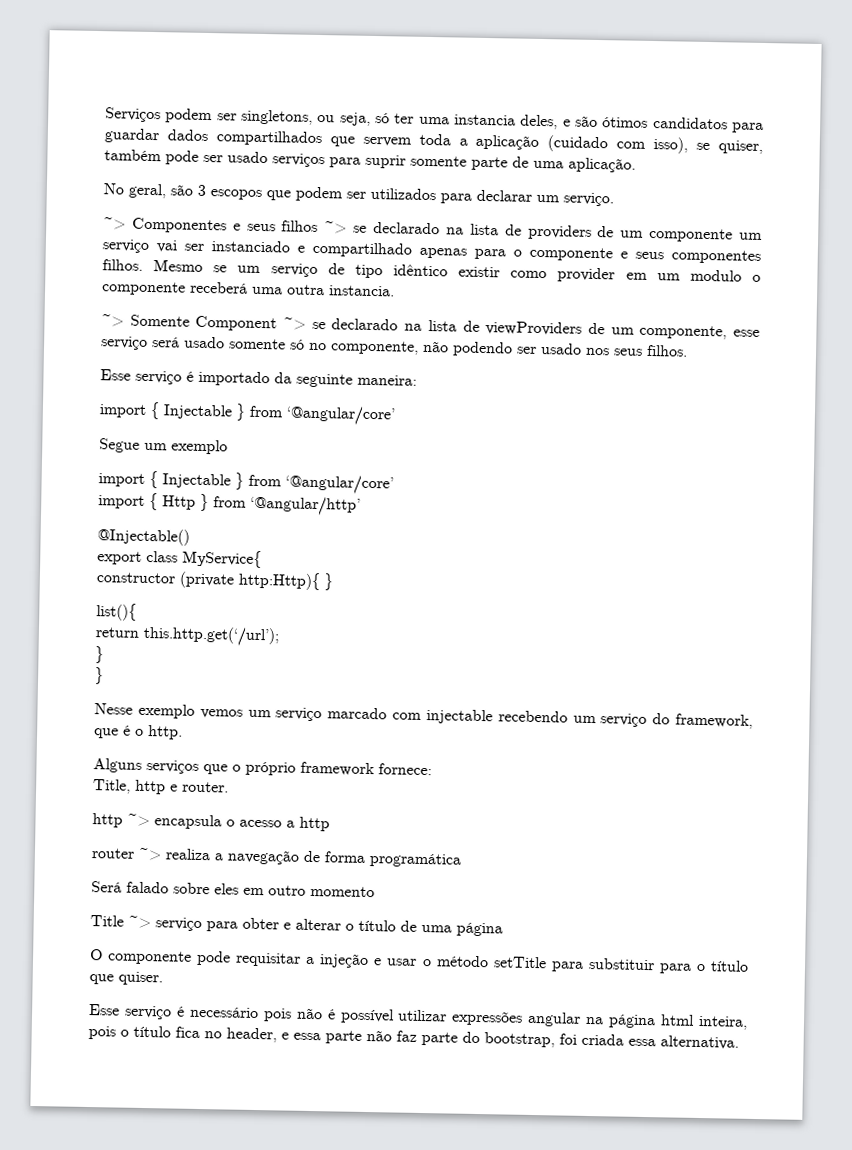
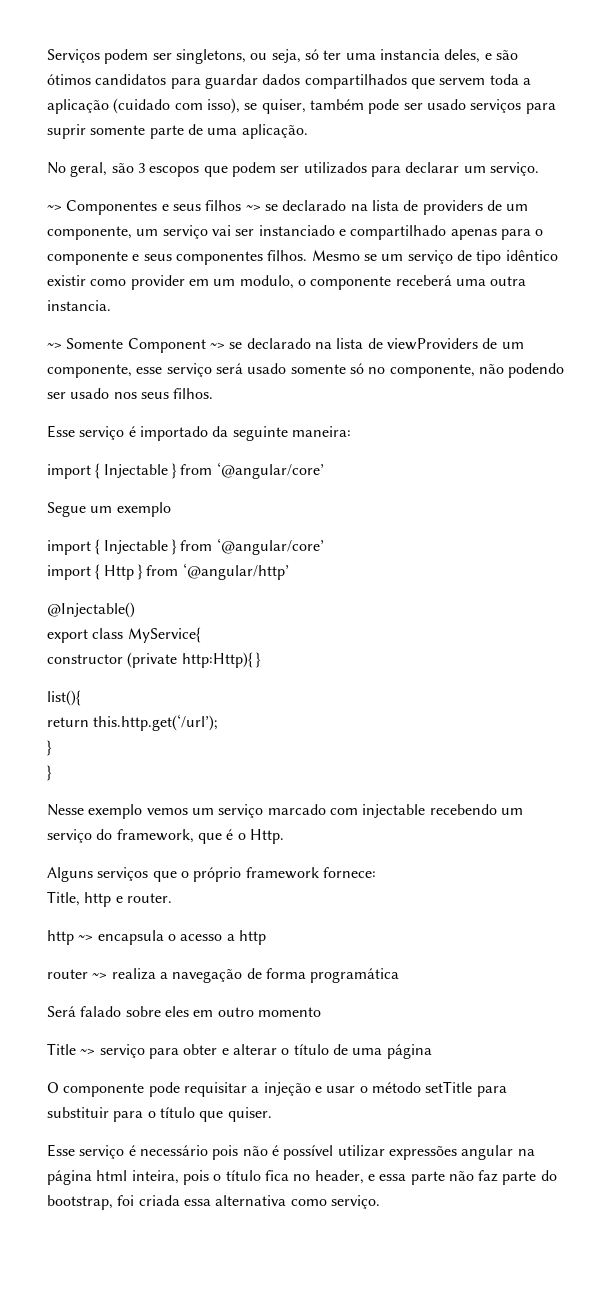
- ~> Componentes e seus filhos ~> se declarado na lista de providers de um componente um serviço vai ser instanciado e compartilhado apenas para o componente e seus componentes filhos.
+ ~> Componentes e seus filhos ~> se declarado na lista de providers de um componente, um serviço vai ser instanciado e compartilhado apenas para o componente e seus componentes filhos.
- Mesmo se um serviço de tipo idêntico existir como provider em um modulo o componente receberá uma outra instancia.
+ Mesmo se um serviço de tipo idêntico existir como provider em um modulo, o componente receberá uma outra instancia.
- Nesse exemplo vemos um serviço marcado com injectable recebendo um serviço do framework, que é o http.
+ Nesse exemplo vemos um serviço marcado com injectable recebendo um serviço do framework, que é o Http.
- Esse serviço é necessário pois não é possível utilizar expressões angular na página html inteira, pois o título fica no header, e essa parte não faz parte do bootstrap, foi criada essa alternativa.
+ Esse serviço é necessário pois não é possível utilizar expressões angular na página html inteira, pois o título fica no header, e essa parte não faz parte do bootstrap, foi criada essa alternativa como serviço.

